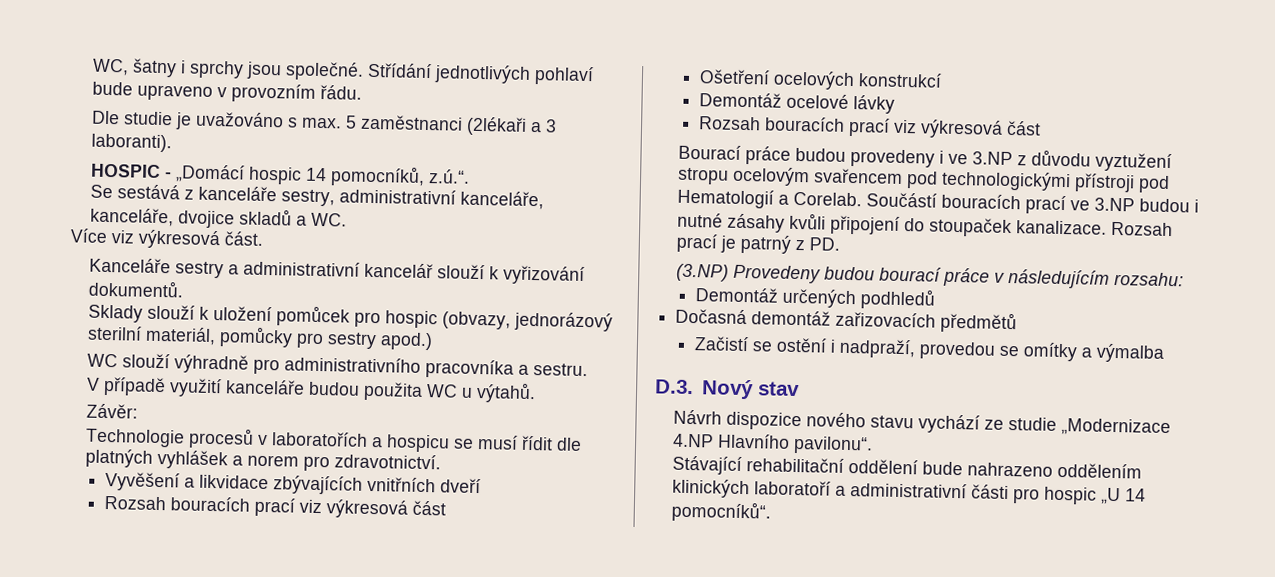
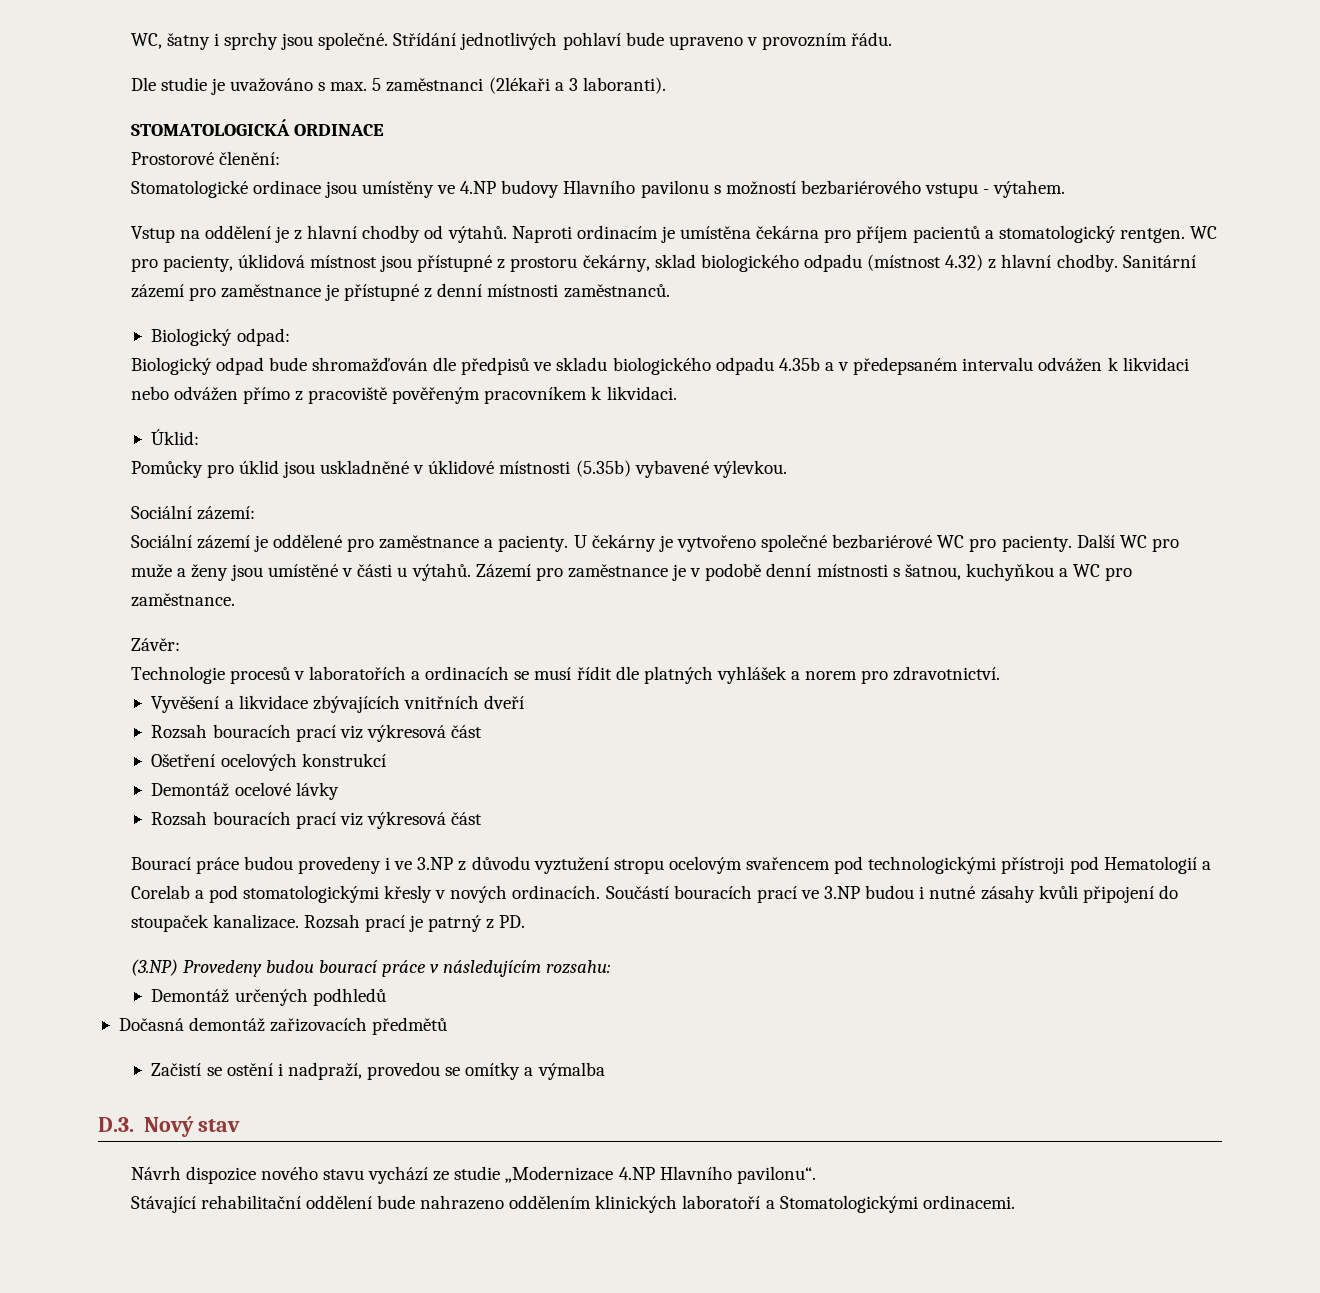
- HOSPIC - „Domácí hospic 14 pomocníků, z.ú.“.
- Se sestává z kanceláře sestry, administrativní kanceláře, kanceláře, dvojice skladů a WC.
- Více viz výkresová část.
- Kanceláře sestry a administrativní kancelář slouží k vyřizování dokumentů.
- Sklady slouží k uložení pomůcek pro hospic (obvazy, jednorázový sterilní materiál, pomůcky pro sestry apod.)
- WC slouží výhradně pro administrativního pracovníka a sestru.
- V případě využití kanceláře budou použita WC u výtahů.
+ STOMATOLOGICKÁ ORDINACE
+ Prostorové členění:
+ Stomatologické ordinace jsou umístěny ve 4.NP budovy Hlavního pavilonu s možností bezbariérového vstupu - výtahem.
+ Vstup na oddělení je z hlavní chodby od výtahů. Naproti ordinacím je umístěna čekárna pro příjem pacientů a stomatologický rentgen. WC pro pacienty, úklidová místnost jsou přístupné z prostoru čekárny, sklad biologického odpadu (místnost 4.32) z hlavní chodby. Sanitární zázemí pro zaměstnance je přístupné z denní místnosti zaměstnanců.
+ Biologický odpad:
+ Biologický odpad bude shromažďován dle předpisů ve skladu biologického odpadu 4.35b a v předepsaném intervalu odvážen k likvidaci nebo odvážen přímo z pracoviště pověřeným pracovníkem k likvidaci.
+ Úklid:
+ Pomůcky pro úklid jsou uskladněné v úklidové místnosti (5.35b) vybavené výlevkou.
+ Sociální zázemí:
+ Sociální zázemí je oddělené pro zaměstnance a pacienty. U čekárny je vytvořeno společné bezbariérové WC pro pacienty. Další WC pro muže a ženy jsou umístěné v části u výtahů. Zázemí pro zaměstnance je v podobě denní místnosti s šatnou, kuchyňkou a WC pro zaměstnance.
- Technologie procesů v laboratořích a hospicu se musí řídit dle platných vyhlášek a norem pro zdravotnictví.
+ Technologie procesů v laboratořích a ordinacích se musí řídit dle platných vyhlášek a norem pro zdravotnictví.
- Bourací práce budou provedeny i ve 3.NP z důvodu vyztužení stropu ocelovým svařencem pod technologickými přístroji pod Hematologií a Corelab.
+ Bourací práce budou provedeny i ve 3.NP z důvodu vyztužení stropu ocelovým svařencem pod technologickými přístroji pod Hematologií a Corelab a pod stomatologickými křesly v nových ordinacích.
- Stávající rehabilitační oddělení bude nahrazeno oddělením klinických laboratoří a administrativní části pro hospic „U 14 pomocníků“.
+ Stávající rehabilitační oddělení bude nahrazeno oddělením klinických laboratoří a Stomatologickými ordinacemi.

